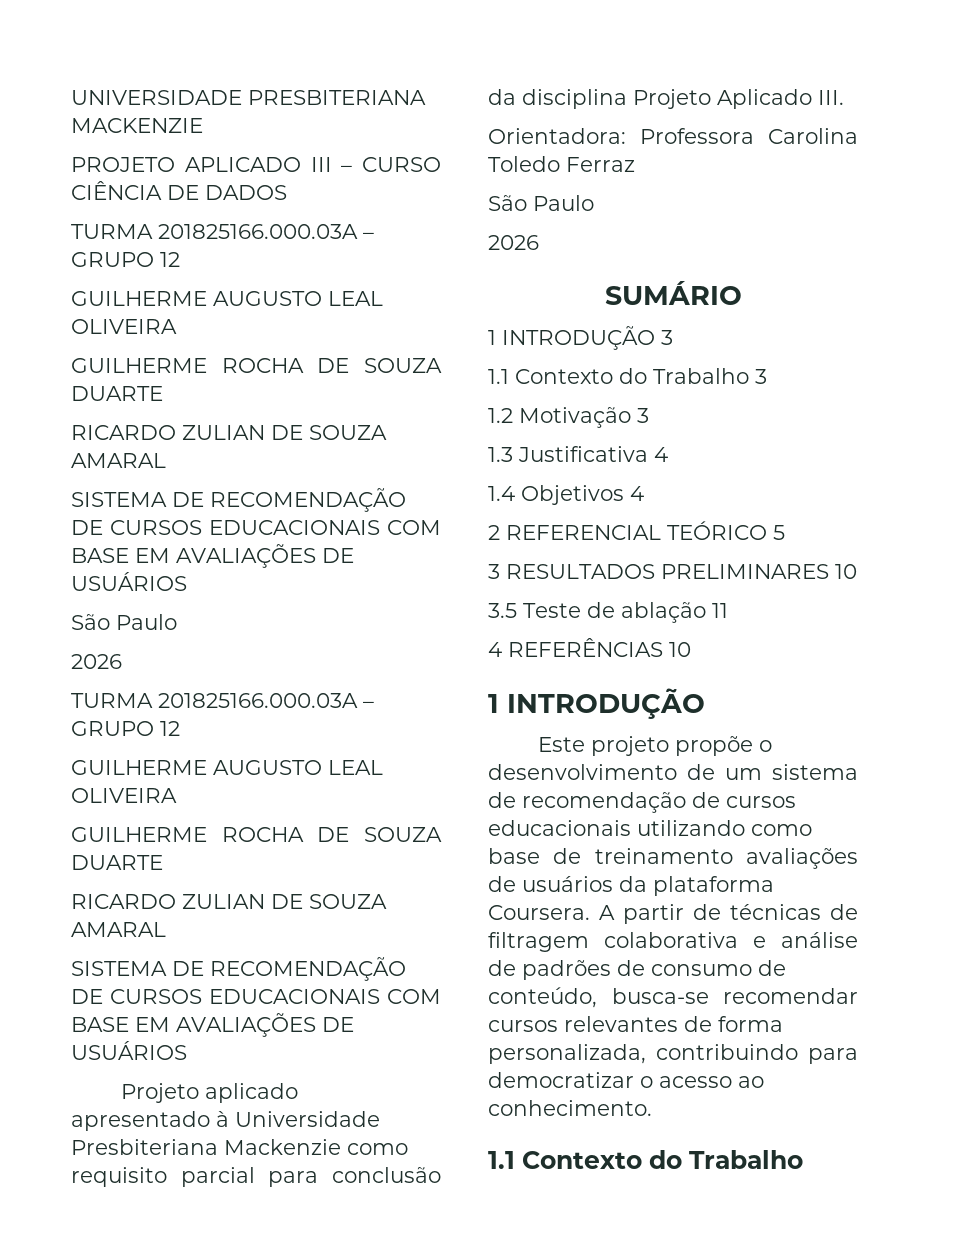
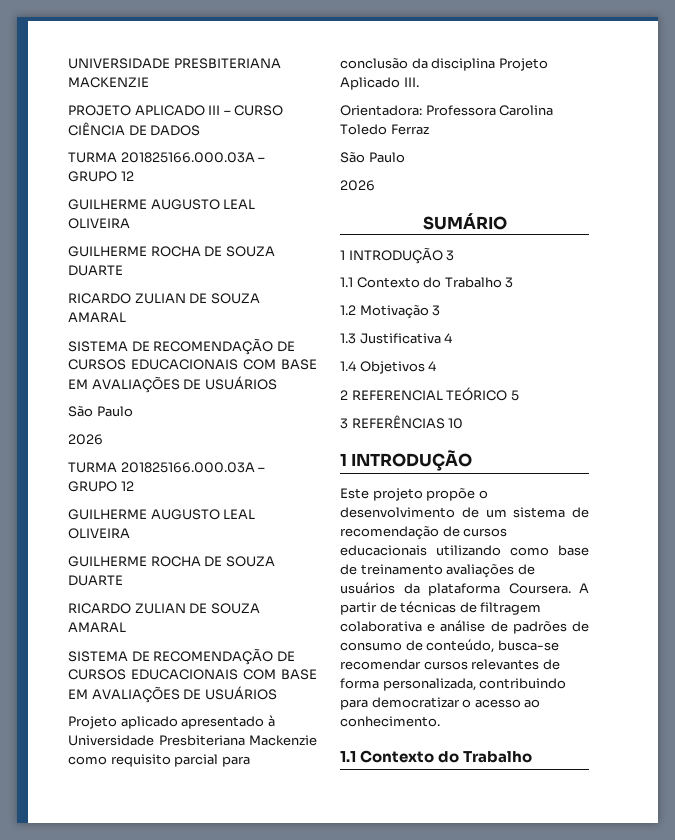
- 3 RESULTADOS PRELIMINARES 10
- 3.5 Teste de ablação 11
- 4 REFERÊNCIAS 10
+ 3 REFERÊNCIAS 10

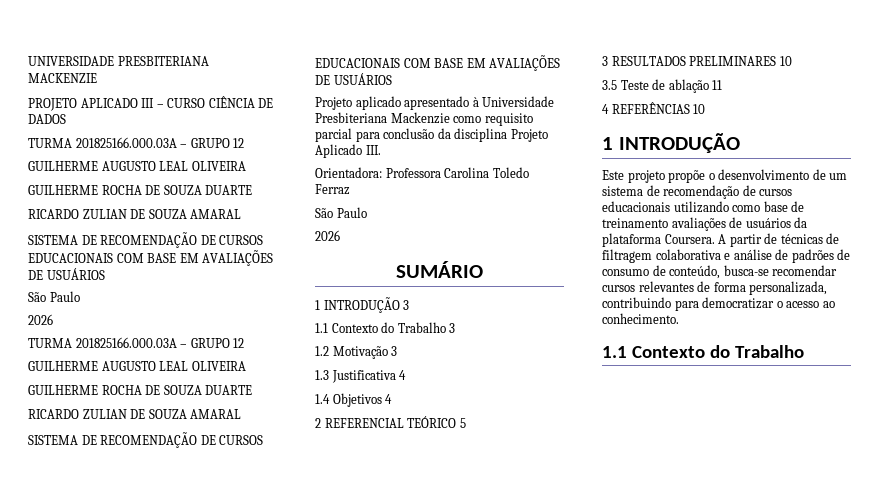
- 3 REFERÊNCIAS 10
+ 3 RESULTADOS PRELIMINARES 10
+ 3.5 Teste de ablação 11
+ 4 REFERÊNCIAS 10

